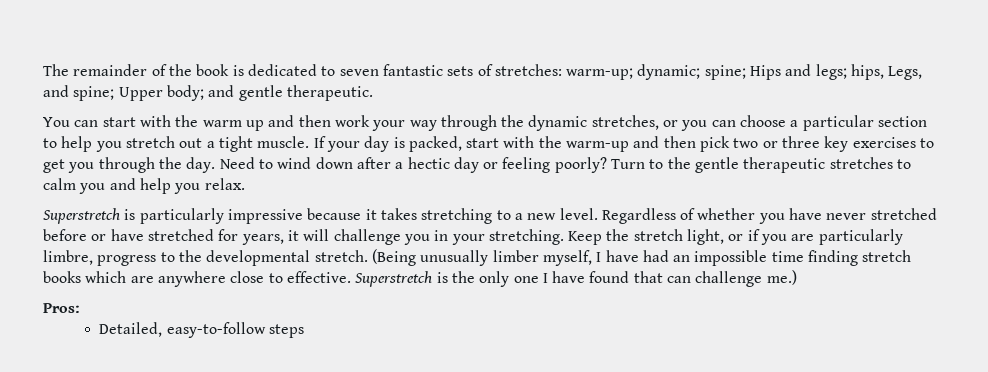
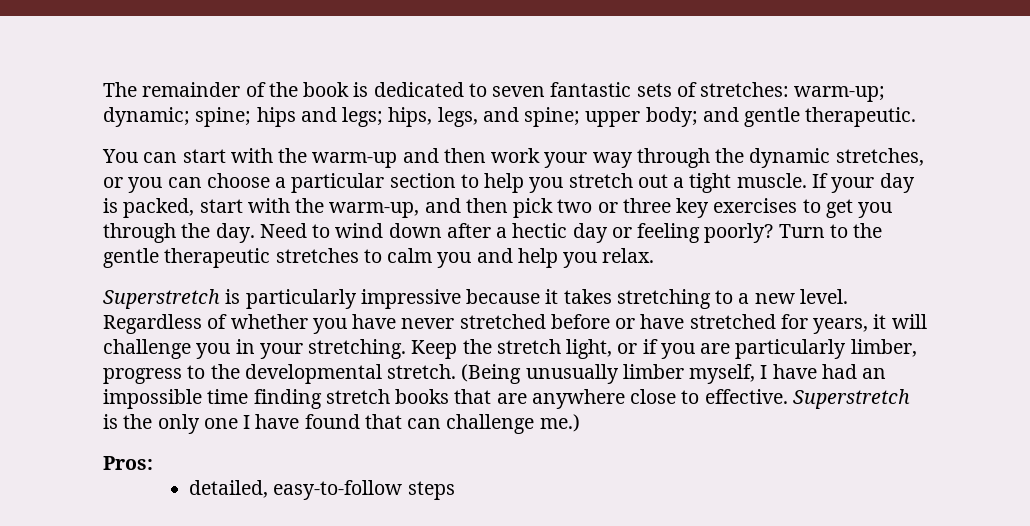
- The remainder of the book is dedicated to seven fantastic sets of stretches: warm-up; dynamic; spine; Hips and legs; hips, Legs, and spine; Upper body; and gentle therapeutic.
+ The remainder of the book is dedicated to seven fantastic sets of stretches: warm-up; dynamic; spine; hips and legs; hips, legs, and spine; upper body; and gentle therapeutic.
- You can start with the warm up and then work your way through the dynamic stretches, or you can choose a particular section to help you stretch out a tight muscle.
+ You can start with the warm-up and then work your way through the dynamic stretches, or you can choose a particular section to help you stretch out a tight muscle.
- If your day is packed, start with the warm-up and then pick two or three key exercises to get you through the day.
+ If your day is packed, start with the warm-up, and then pick two or three key exercises to get you through the day.
- Keep the stretch light, or if you are particularly limbre, progress to the developmental stretch.
+ Keep the stretch light, or if you are particularly limber, progress to the developmental stretch.
- (Being unusually limber myself, I have had an impossible time finding stretch books which are anywhere close to effective.
+ (Being unusually limber myself, I have had an impossible time finding stretch books that are anywhere close to effective.
- Detailed, easy-to-follow steps
+ detailed, easy-to-follow steps

